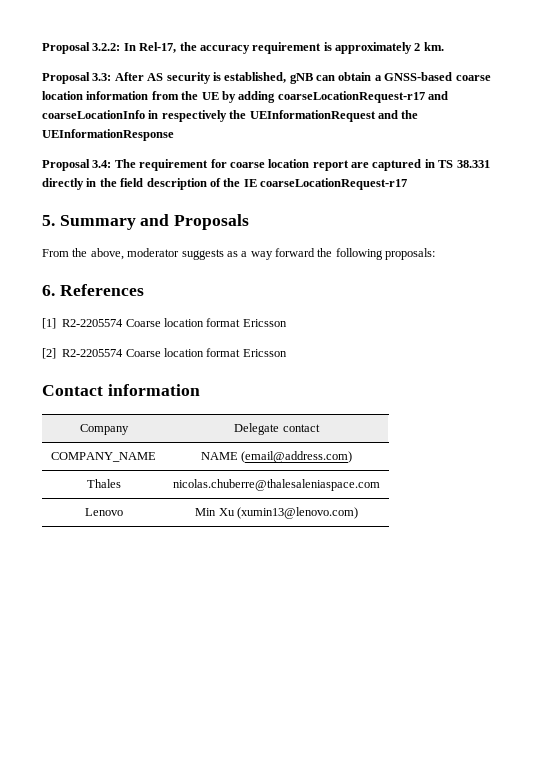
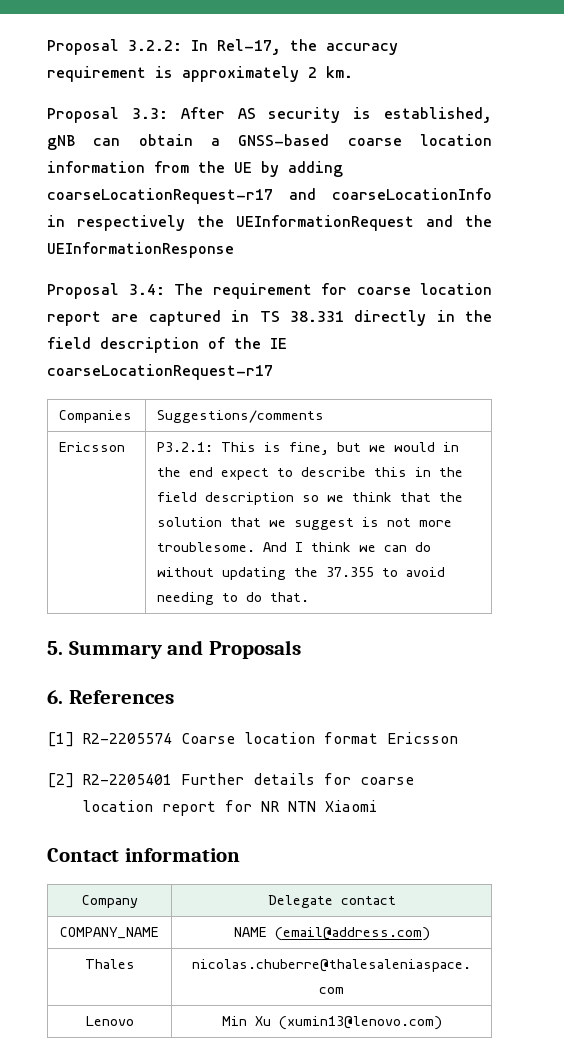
+ Companies | Suggestions/comments
+ Ericsson | P3.2.1: This is fine, but we would in the end expect to describe this in the field description so we think that the solution that we suggest is not more troublesome. And I think we can do without updating the 37.355 to avoid needing to do that.
  5. Summary and Proposals
- From the above, moderator suggests as a way forward the following proposals:
- [2] R2-2205574 Coarse location format Ericsson
+ [2] R2-2205401 Further details for coarse location report for NR NTN Xiaomi

